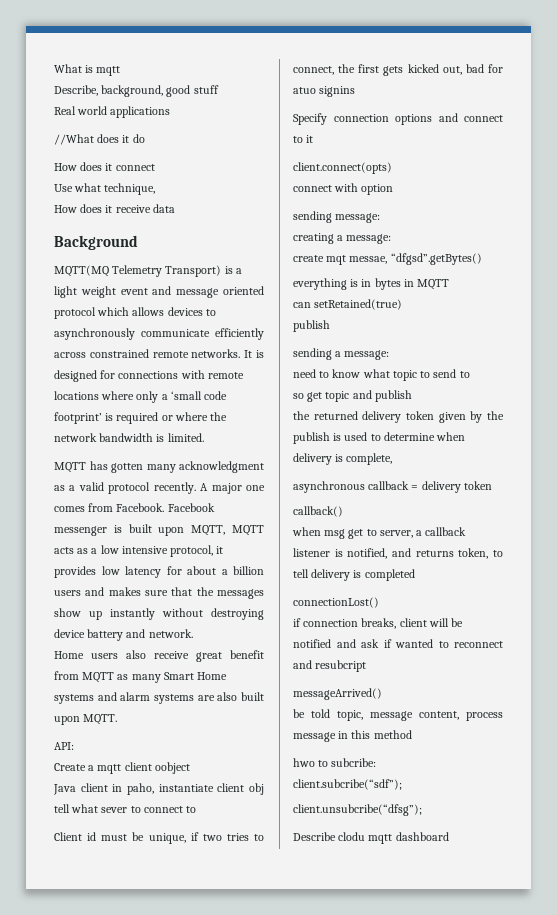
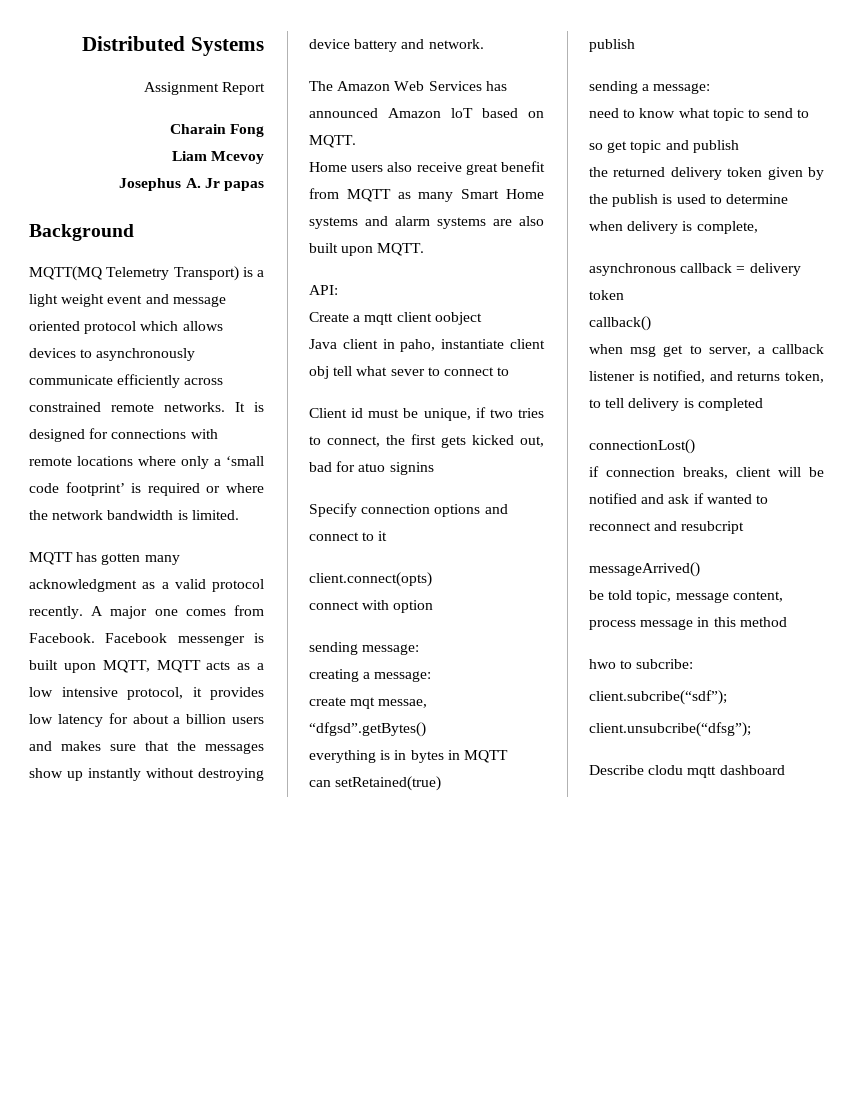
- What is mqtt
- Describe, background, good stuff
- Real world applications
- //What does it do
- How does it connect
- Use what technique,
- How does it receive data
+ Distributed Systems
+ Assignment Report
+ Charain Fong
+ Liam Mcevoy
+ Josephus A. Jr papas
+ The Amazon Web Services has announced Amazon loT based on MQTT.

